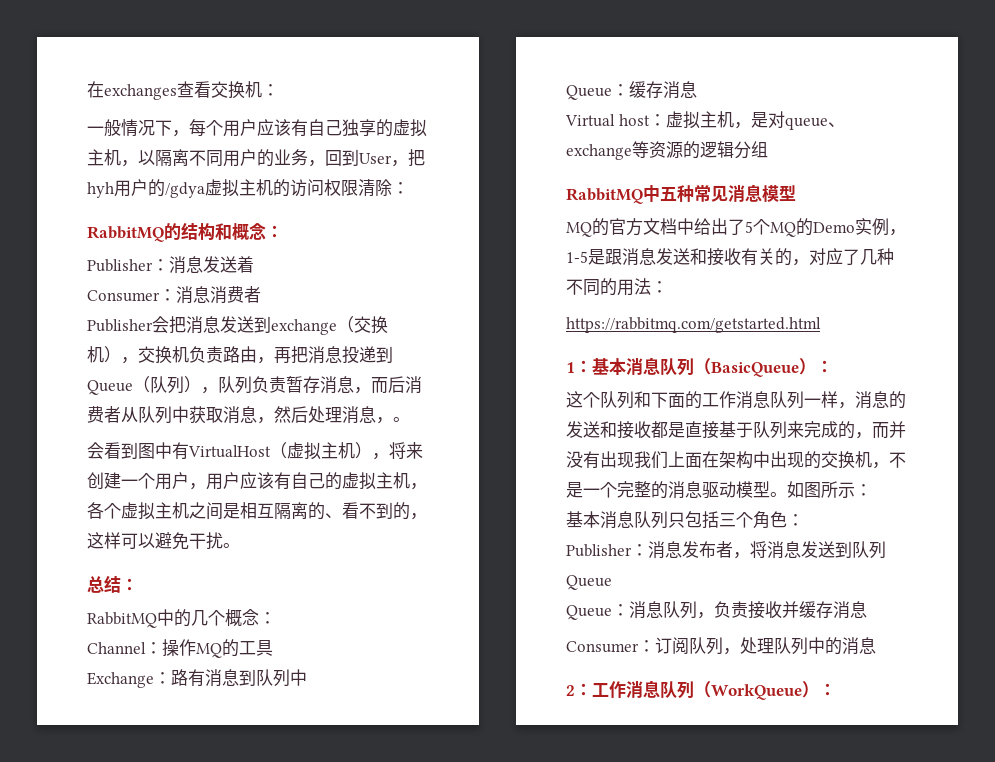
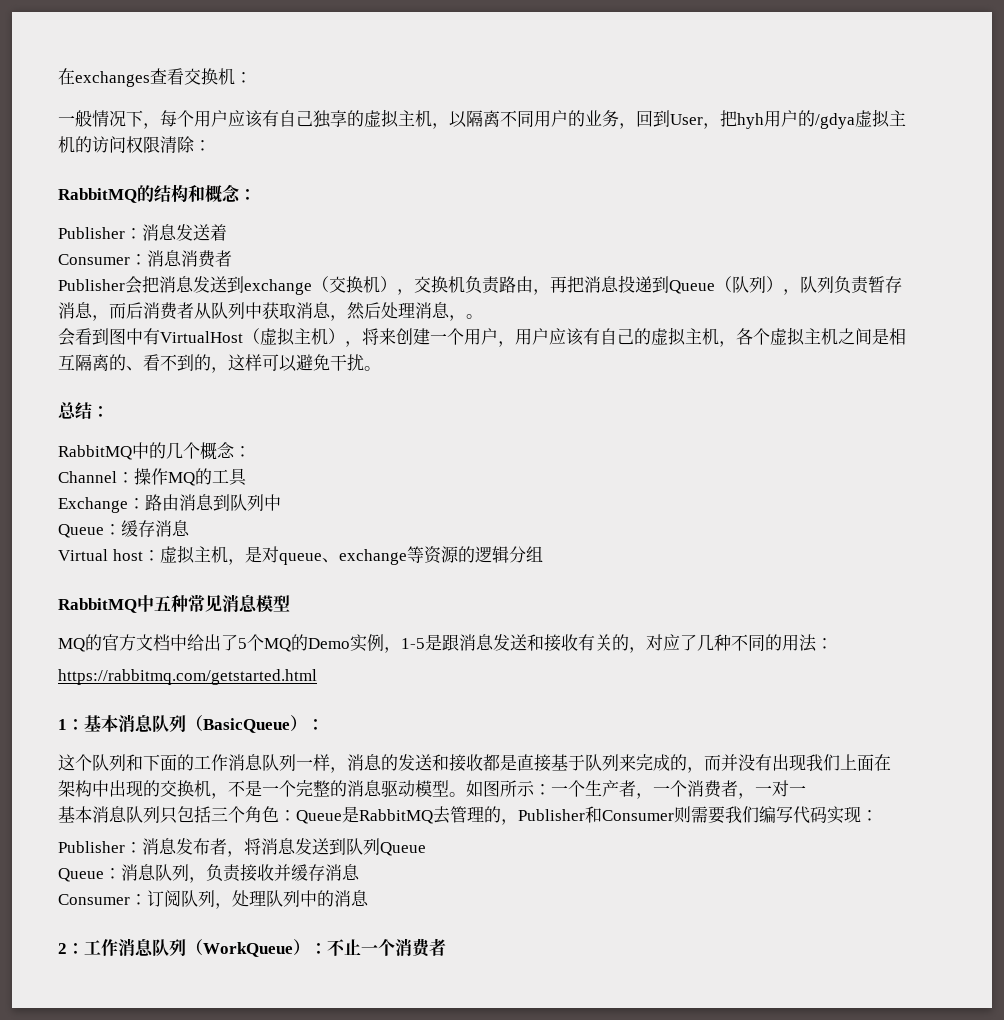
- Exchange：路有消息到队列中
+ Exchange：路由消息到队列中
- 如图所示：
+ 如图所示：一个生产者，一个消费者，一对一
- 基本消息队列只包括三个角色：
+ 基本消息队列只包括三个角色：Queue是RabbitMQ去管理的，Publisher和Consumer则需要我们编写代码实现：
- 2：工作消息队列（WorkQueue）：
+ 2：工作消息队列（WorkQueue）：不止一个消费者

